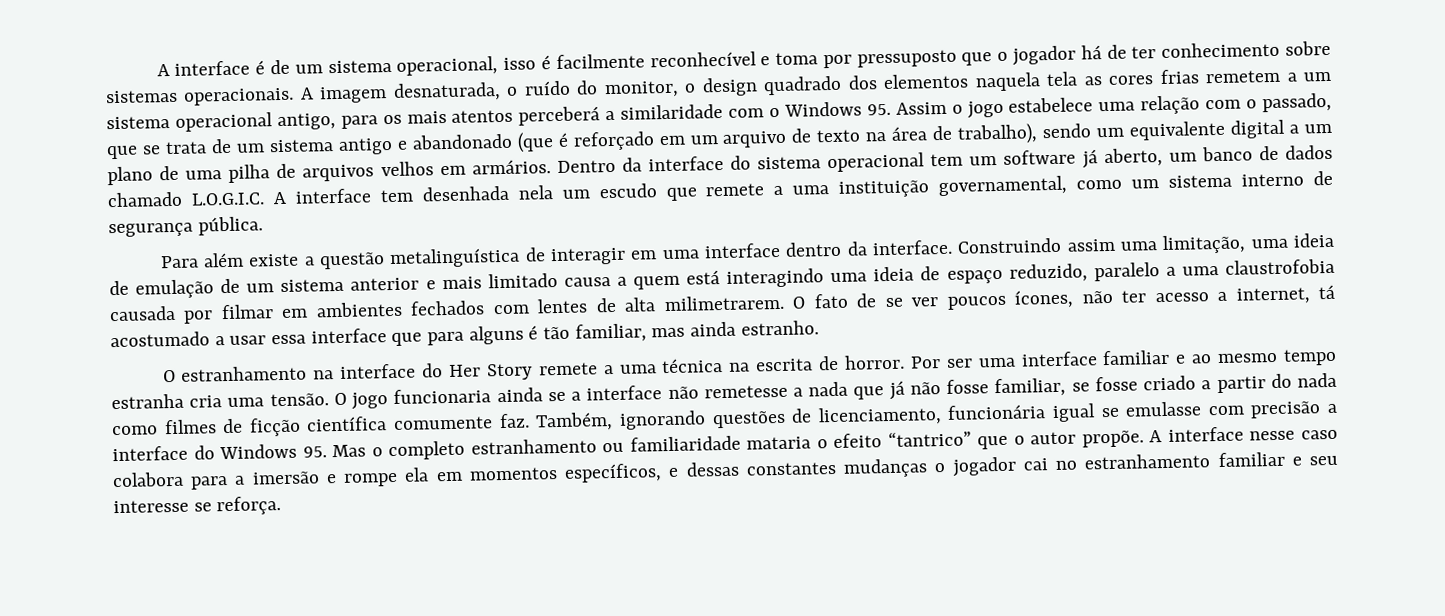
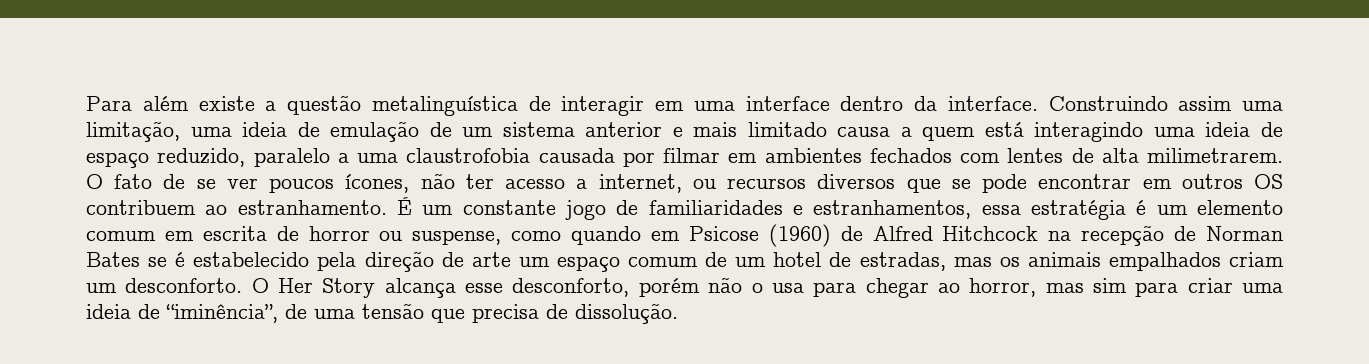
- A interface é de um sistema operacional, isso é facilmente reconhecível e toma por pressuposto que o jogador há de ter conhecimento sobre sistemas operacionais. A imagem desnaturada, o ruído do monitor, o design quadrado dos elementos naquela tela as cores frias remetem a um sistema operacional antigo, para os mais atentos perceberá a similaridade com o Windows 95. Assim o jogo estabelece uma relação com o passado, que se trata de um sistema antigo e abandonado (que é reforçado em um arquivo de texto na área de trabalho), sendo um equivalente digital a um plano de uma pilha de arquivos velhos em armários. Dentro da interface do sistema operacional tem um software já aberto, um banco de dados chamado L.O.G.I.C. A interface tem desenhada nela um escudo que remete a uma instituição governamental, como um sistema interno de segurança pública.
- O fato de se ver poucos ícones, não ter acesso a internet, tá acostumado a usar essa interface que para alguns é tão familiar, mas ainda estranho.
- O estranhamento na interface do Her Story remete a uma técnica na escrita de horror. Por ser uma interface familiar e ao mesmo tempo estranha cria uma tensão. O jogo funcionaria ainda se a interface não remetesse a nada que já não fosse familiar, se fosse criado a partir do nada como filmes de ficção científica comumente faz. Também, ignorando questões de licenciamento, funcionária igual se emulasse com precisão a interface do Windows 95. Mas o completo estranhamento ou familiaridade mataria o efeito “tantrico” que o autor propõe. A interface nesse caso colabora para a imersão e rompe ela em momentos específicos, e dessas constantes mudanças o jogador cai no estranhamento familiar e seu interesse se reforça.
+ O fato de se ver poucos ícones, não ter acesso a internet, ou recursos diversos que se pode encontrar em outros OS contribuem ao estranhamento. É um constante jogo de familiaridades e estranhamentos, essa estratégia é um elemento comum em escrita de horror ou suspense, como quando em Psicose (1960) de Alfred Hitchcock na recepção de Norman Bates se é estabelecido pela direção de arte um espaço comum de um hotel de estradas, mas os animais empalhados criam um desconforto. O Her Story alcança esse desconforto, porém não o usa para chegar ao horror, mas sim para criar uma ideia de “iminência”, de uma tensão que precisa de dissolução.

